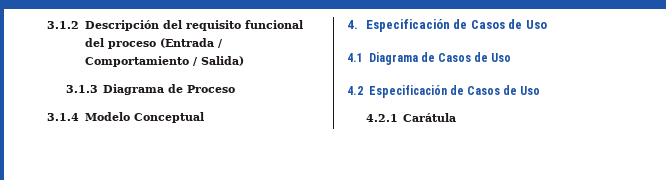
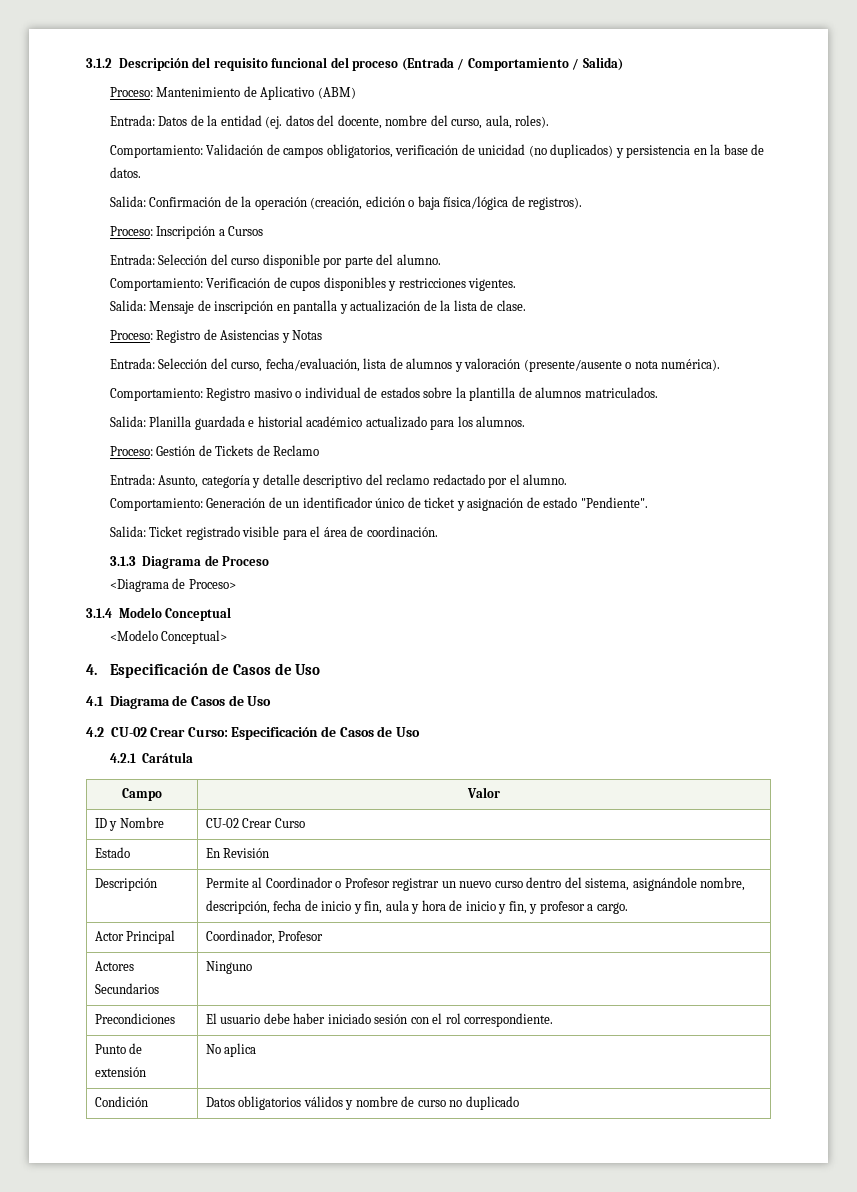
+ Proceso: Mantenimiento de Aplicativo (ABM)
+ Entrada: Datos de la entidad (ej. datos del docente, nombre del curso, aula, roles).
+ Comportamiento: Validación de campos obligatorios, verificación de unicidad (no duplicados) y persistencia en la base de datos.
+ Salida: Confirmación de la operación (creación, edición o baja física/lógica de registros).
+ Proceso: Inscripción a Cursos
+ Entrada: Selección del curso disponible por parte del alumno.
+ Comportamiento: Verificación de cupos disponibles y restricciones vigentes.
+ Salida: Mensaje de inscripción en pantalla y actualización de la lista de clase.
+ Proceso: Registro de Asistencias y Notas
+ Entrada: Selección del curso, fecha/evaluación, lista de alumnos y valoración (presente/ausente o nota numérica).
+ Comportamiento: Registro masivo o individual de estados sobre la plantilla de alumnos matriculados.
+ Salida: Planilla guardada e historial académico actualizado para los alumnos.
+ Proceso: Gestión de Tickets de Reclamo
+ Entrada: Asunto, categoría y detalle descriptivo del reclamo redactado por el alumno.
+ Comportamiento: Generación de un identificador único de ticket y asignación de estado "Pendiente".
+ Salida: Ticket registrado visible para el área de coordinación.
+ <Diagrama de Proceso>
+ <Modelo Conceptual>
- 4.2 Especificación de Casos de Uso
+ 4.2 CU-02 Crear Curso: Especificación de Casos de Uso
+ Campo | Valor
+ ID y Nombre | CU-02 Crear Curso
+ Estado | En Revisión
+ Descripción | Permite al Coordinador o Profesor registrar un nuevo curso dentro del sistema, asignándole nombre, descripción, fecha de inicio y fin, aula y hora de inicio y fin, y profesor a cargo.
+ Actor Principal | Coordinador, Profesor
+ Actores Secundarios | Ninguno
+ Precondiciones | El usuario debe haber iniciado sesión con el rol correspondiente.
+ Punto de extensión | No aplica
+ Condición | Datos obligatorios válidos y nombre de curso no duplicado

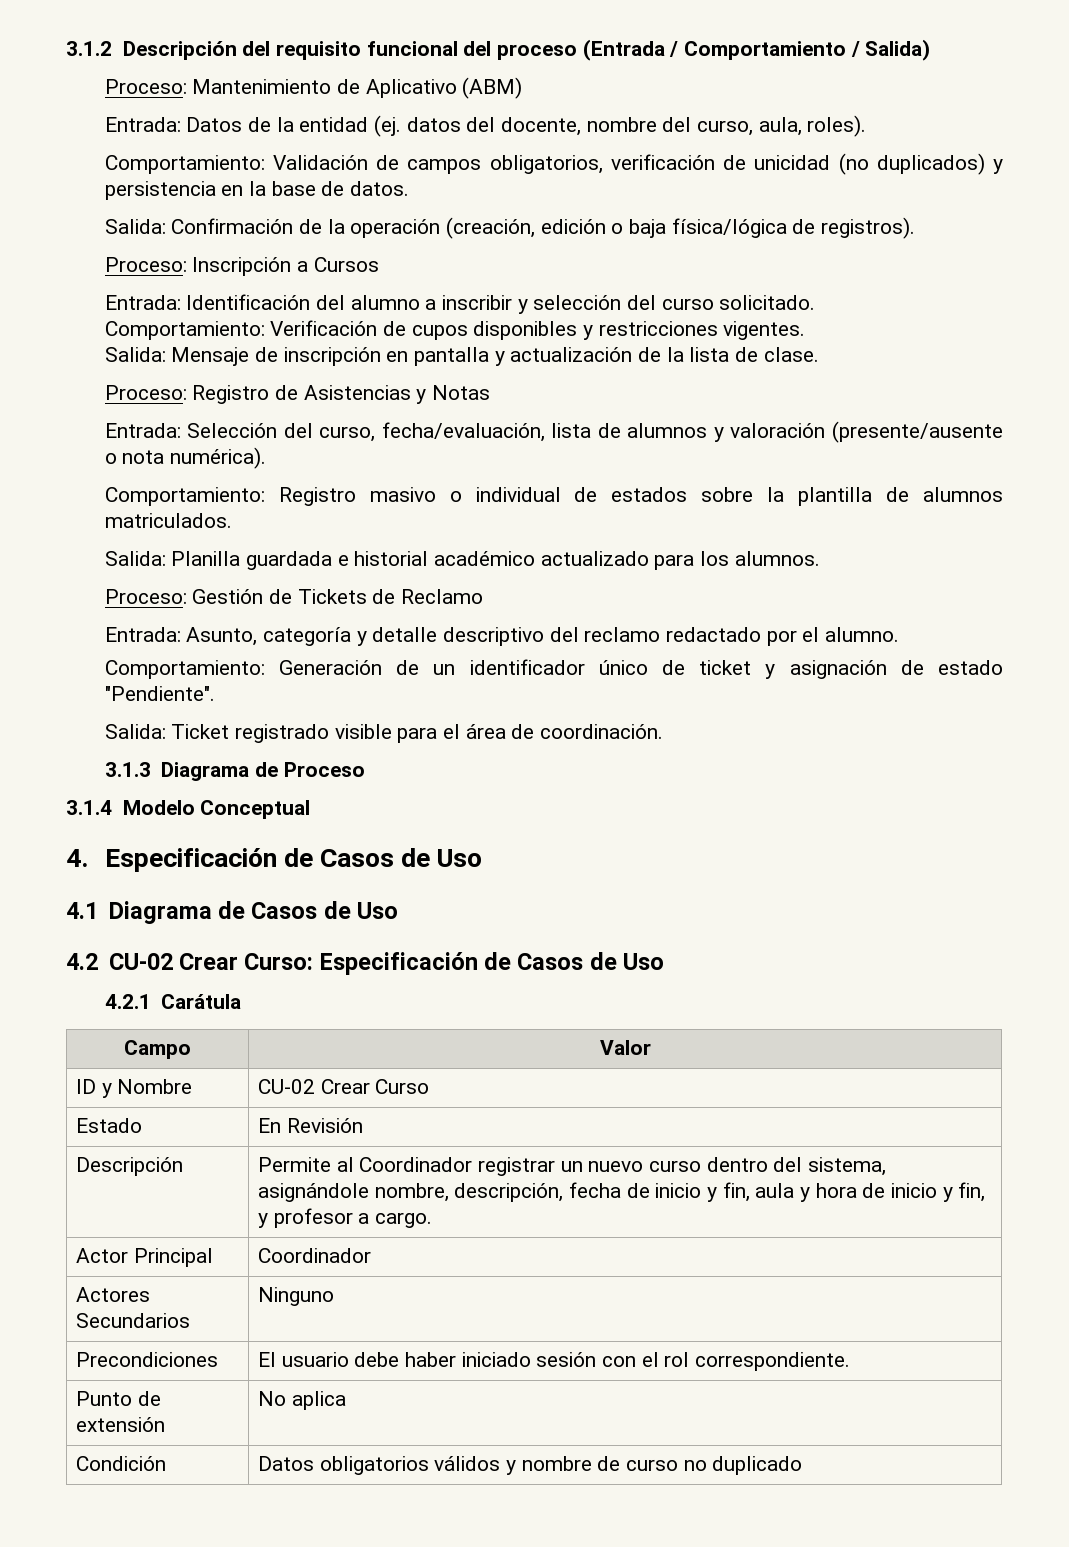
- Entrada: Selección del curso disponible por parte del alumno.
+ Entrada: Identificación del alumno a inscribir y selección del curso solicitado.
- <Diagrama de Proceso>
- <Modelo Conceptual>
- Descripción | Permite al Coordinador o Profesor registrar un nuevo curso dentro del sistema, asignándole nombre, descripción, fecha de inicio y fin, aula y hora de inicio y fin, y profesor a cargo.
+ Descripción | Permite al Coordinador registrar un nuevo curso dentro del sistema, asignándole nombre, descripción, fecha de inicio y fin, aula y hora de inicio y fin, y profesor a cargo.
- Actor Principal | Coordinador, Profesor
+ Actor Principal | Coordinador

